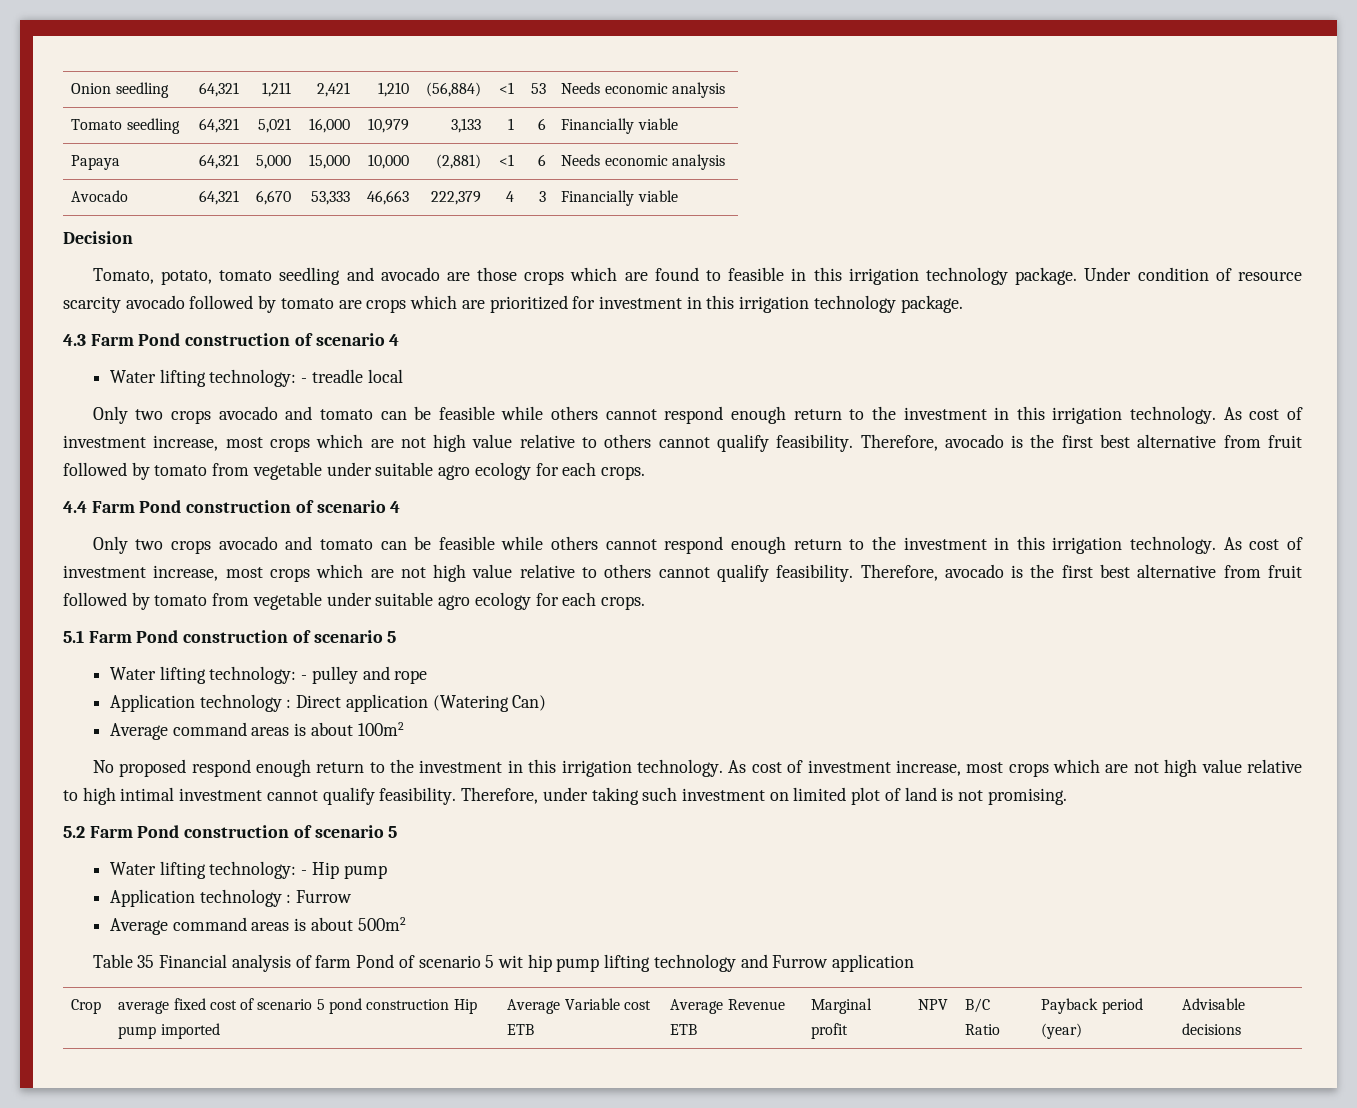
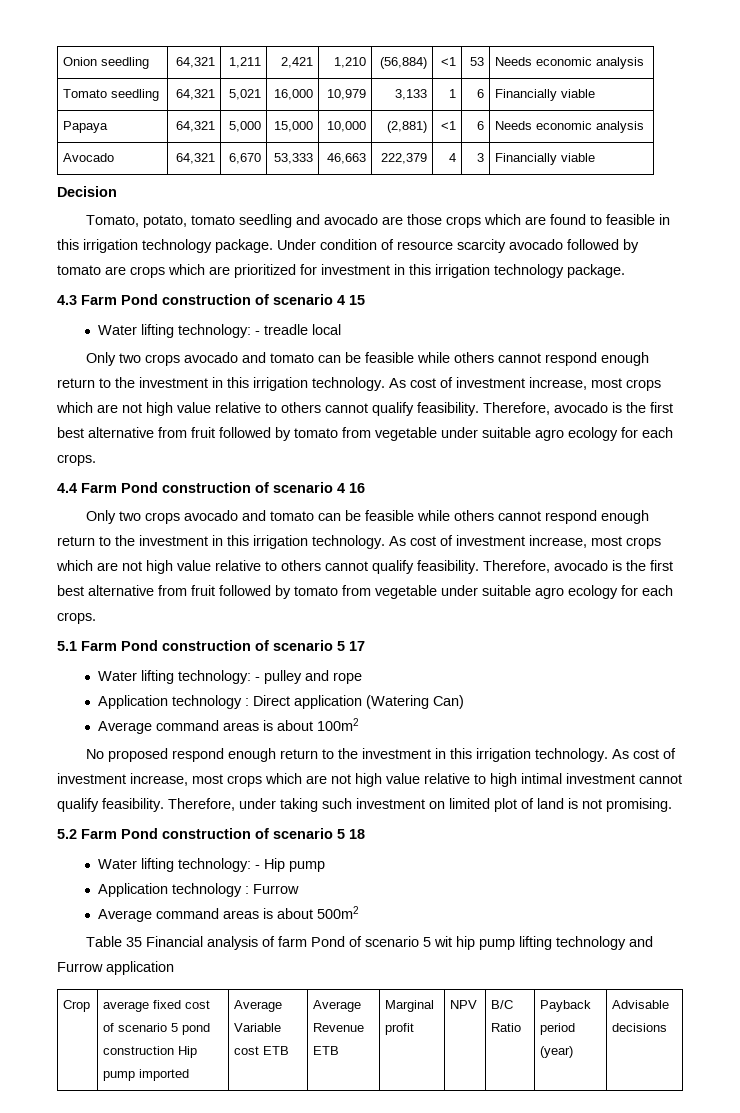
- 4.3 Farm Pond construction of scenario 4
+ 4.3 Farm Pond construction of scenario 4 15
- 4.4 Farm Pond construction of scenario 4
+ 4.4 Farm Pond construction of scenario 4 16
- 5.1 Farm Pond construction of scenario 5
+ 5.1 Farm Pond construction of scenario 5 17
- 5.2 Farm Pond construction of scenario 5
+ 5.2 Farm Pond construction of scenario 5 18

